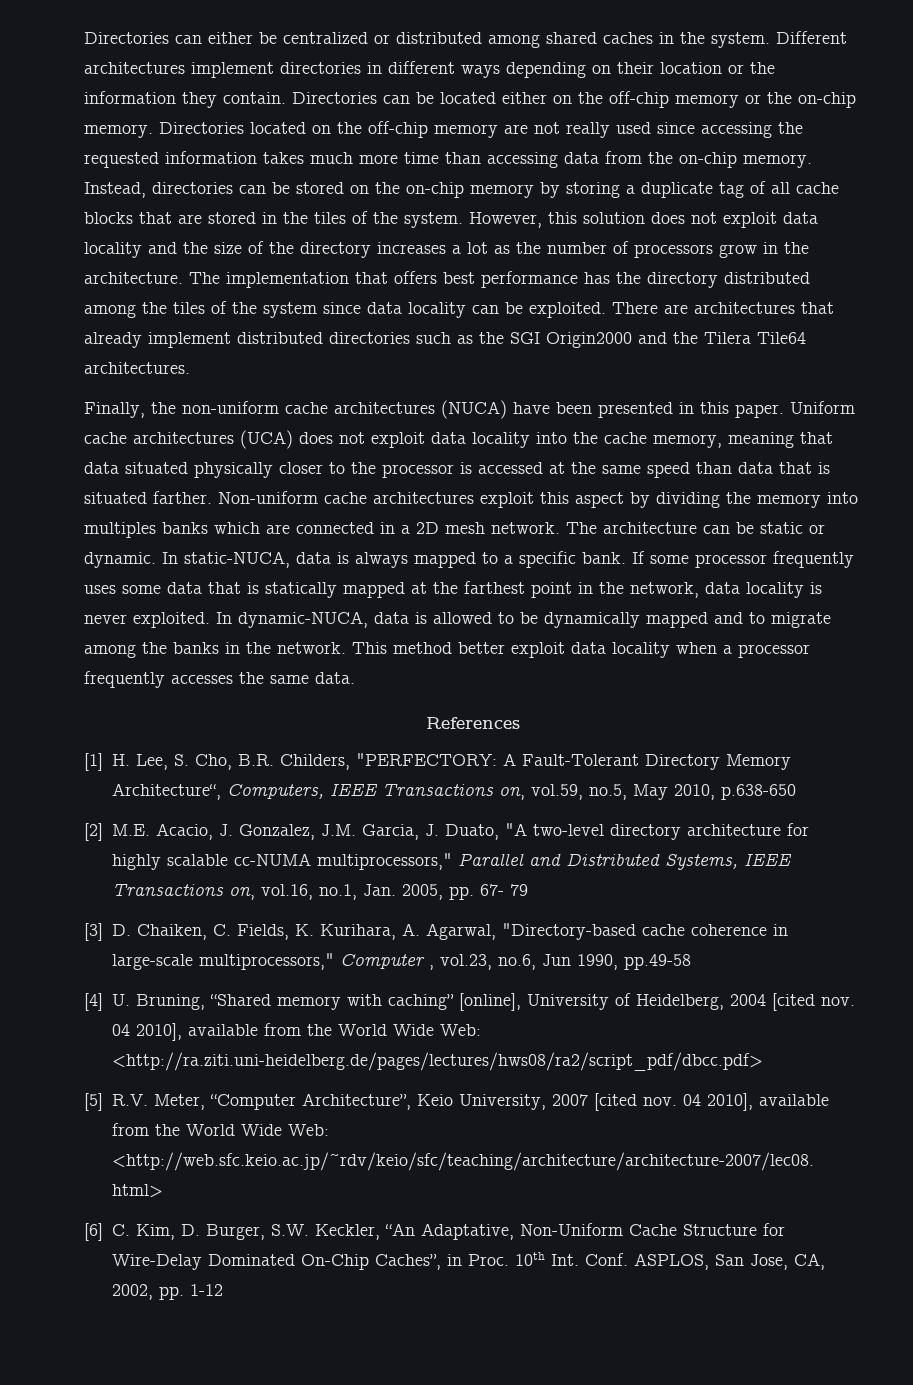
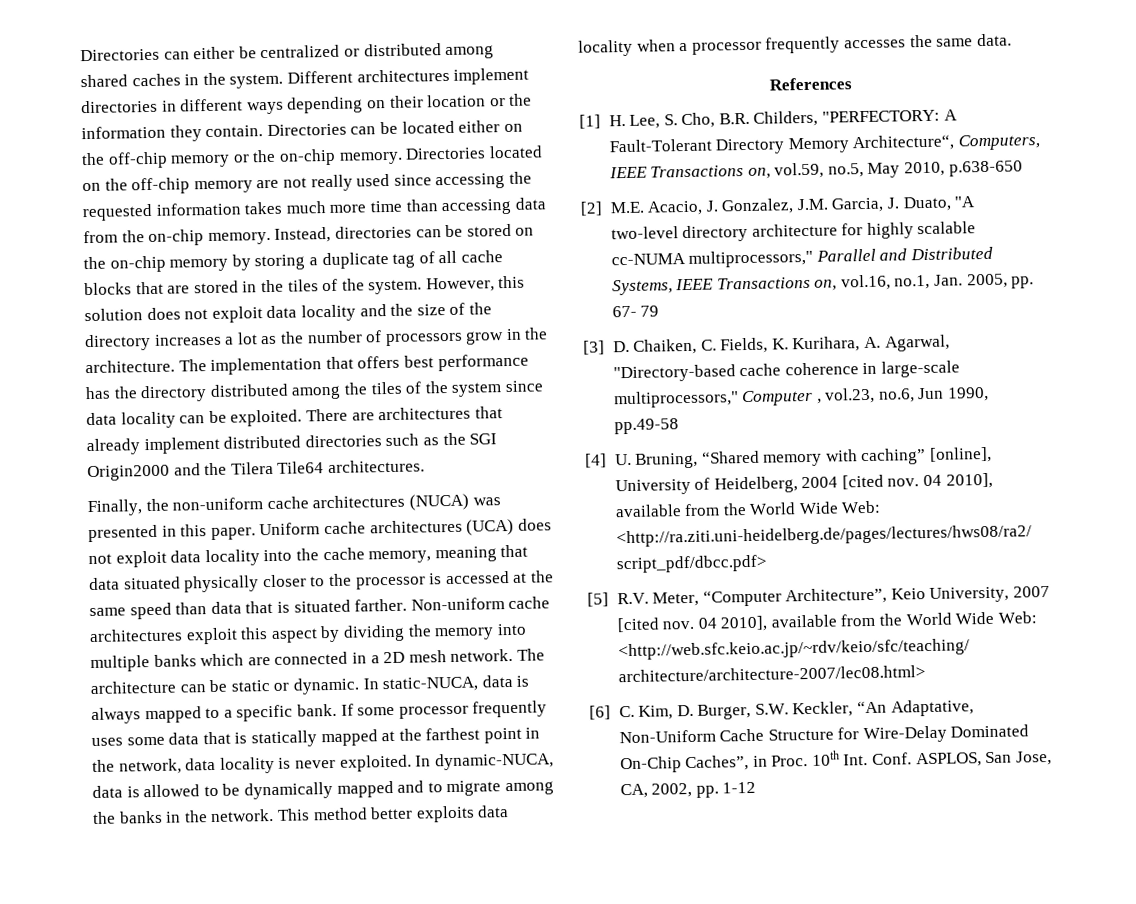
- Finally, the non-uniform cache architectures (NUCA) have been presented in this paper.
+ Finally, the non-uniform cache architectures (NUCA) was presented in this paper.
- Non-uniform cache architectures exploit this aspect by dividing the memory into multiples banks which are connected in a 2D mesh network.
+ Non-uniform cache architectures exploit this aspect by dividing the memory into multiple banks which are connected in a 2D mesh network.
- This method better exploit data locality when a processor frequently accesses the same data.
+ This method better exploits data locality when a processor frequently accesses the same data.

